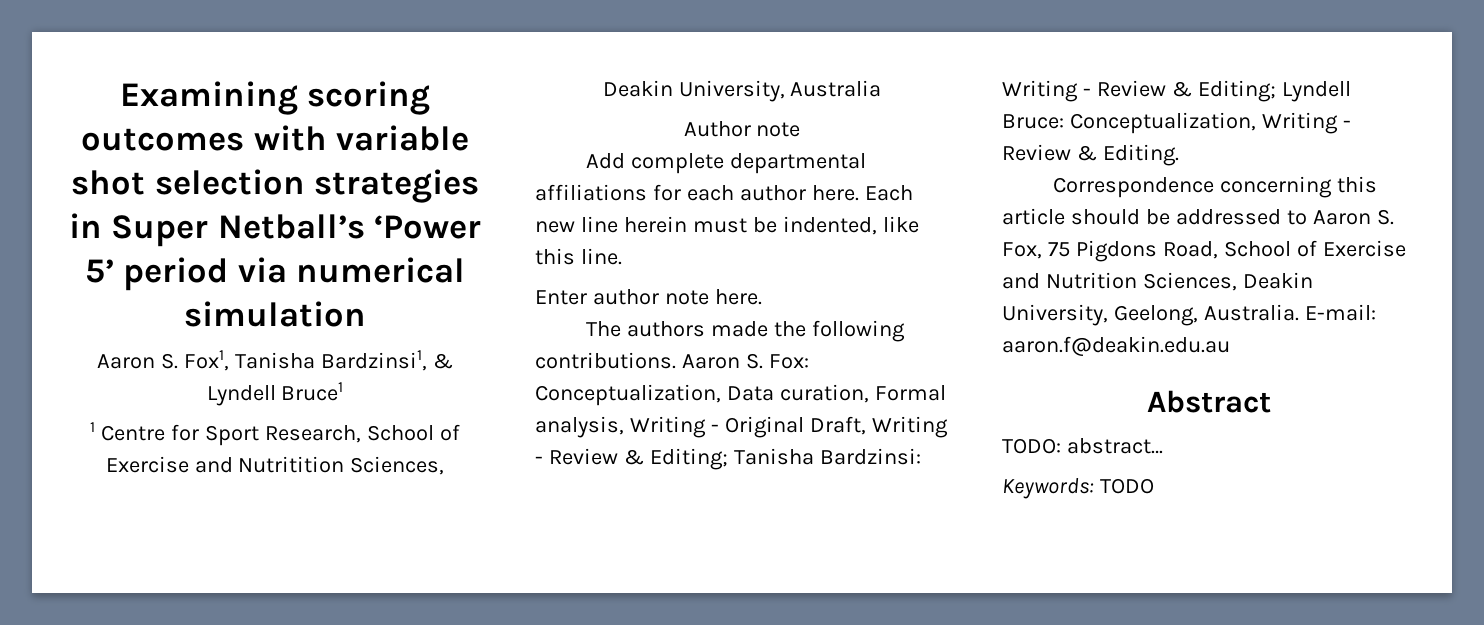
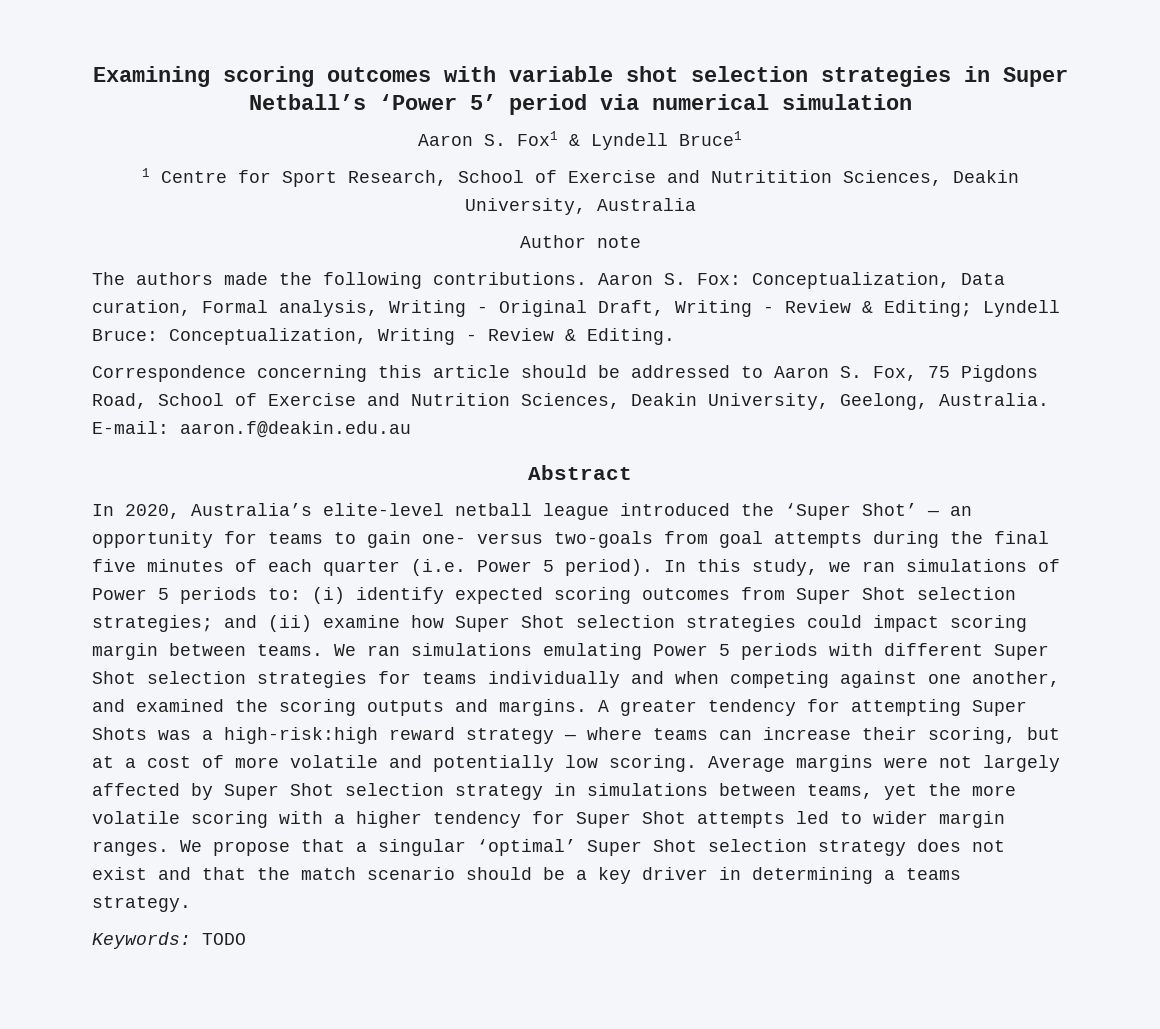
- Aaron S. Fox1, Tanisha Bardzinsi1, & Lyndell Bruce1
+ Aaron S. Fox1 & Lyndell Bruce1
- Add complete departmental affiliations for each author here. Each new line herein must be indented, like this line.
- Enter author note here.
- Aaron S. Fox: Conceptualization, Data curation, Formal analysis, Writing - Original Draft, Writing - Review & Editing; Tanisha Bardzinsi: Writing - Review & Editing; Lyndell Bruce: Conceptualization, Writing - Review & Editing.
+ Aaron S. Fox: Conceptualization, Data curation, Formal analysis, Writing - Original Draft, Writing - Review & Editing; Lyndell Bruce: Conceptualization, Writing - Review & Editing.
- TODO: abstract…
+ In 2020, Australia’s elite-level netball league introduced the ‘Super Shot’ — an opportunity for teams to gain one- versus two-goals from goal attempts during the final five minutes of each quarter (i.e. Power 5 period). In this study, we ran simulations of Power 5 periods to: (i) identify expected scoring outcomes from Super Shot selection strategies; and (ii) examine how Super Shot selection strategies could impact scoring margin between teams. We ran simulations emulating Power 5 periods with different Super Shot selection strategies for teams individually and when competing against one another, and examined the scoring outputs and margins. A greater tendency for attempting Super Shots was a high-risk:high reward strategy — where teams can increase their scoring, but at a cost of more volatile and potentially low scoring. Average margins were not largely affected by Super Shot selection strategy in simulations between teams, yet the more volatile scoring with a higher tendency for Super Shot attempts led to wider margin ranges. We propose that a singular ‘optimal’ Super Shot selection strategy does not exist and that the match scenario should be a key driver in determining a teams strategy.

